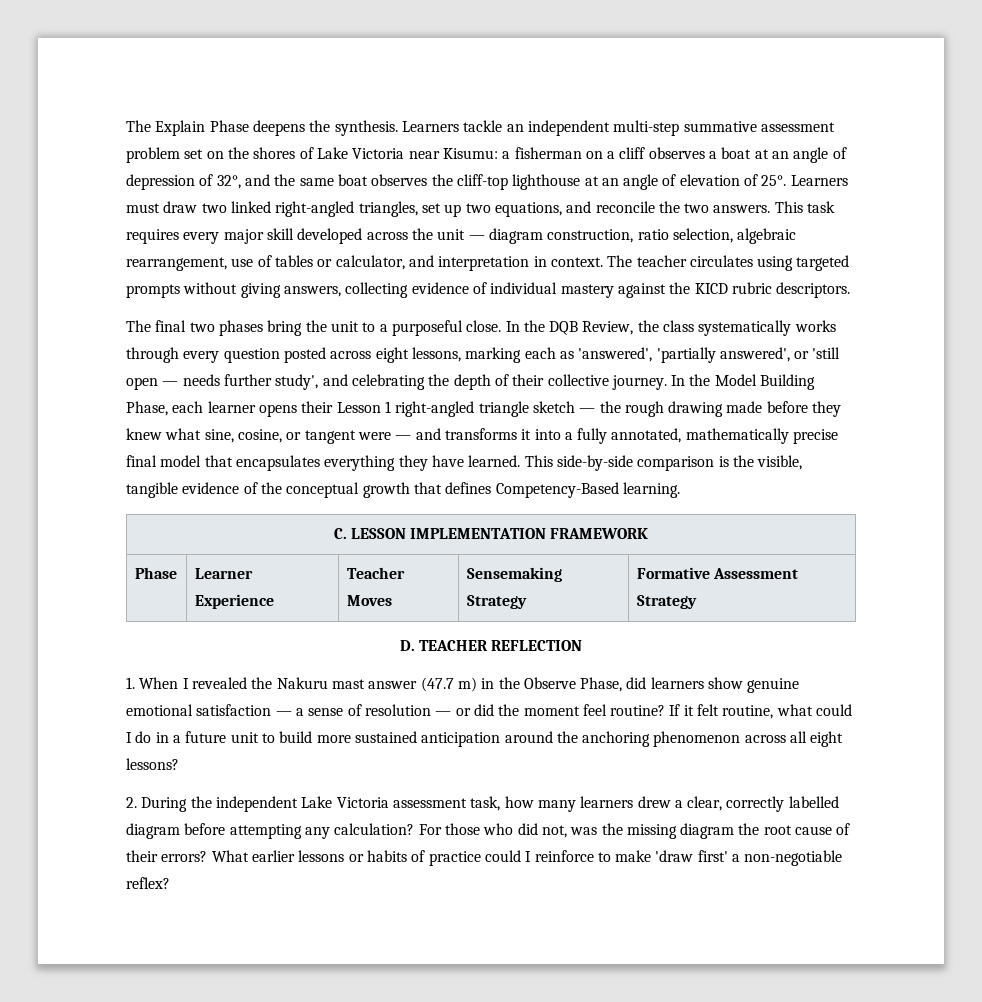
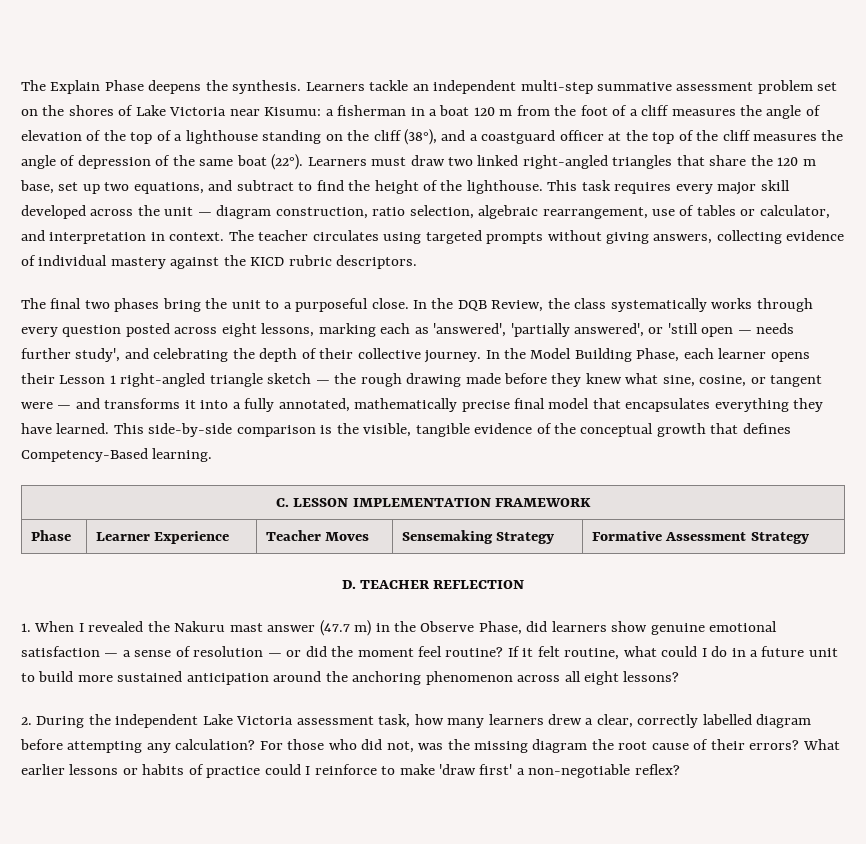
- Learners tackle an independent multi-step summative assessment problem set on the shores of Lake Victoria near Kisumu: a fisherman on a cliff observes a boat at an angle of depression of 32°, and the same boat observes the cliff-top lighthouse at an angle of elevation of 25°.
+ Learners tackle an independent multi-step summative assessment problem set on the shores of Lake Victoria near Kisumu: a fisherman in a boat 120 m from the foot of a cliff measures the angle of elevation of the top of a lighthouse standing on the cliff (38°), and a coastguard officer at the top of the cliff measures the angle of depression of the same boat (22°).
- Learners must draw two linked right-angled triangles, set up two equations, and reconcile the two answers.
+ Learners must draw two linked right-angled triangles that share the 120 m base, set up two equations, and subtract to find the height of the lighthouse.

